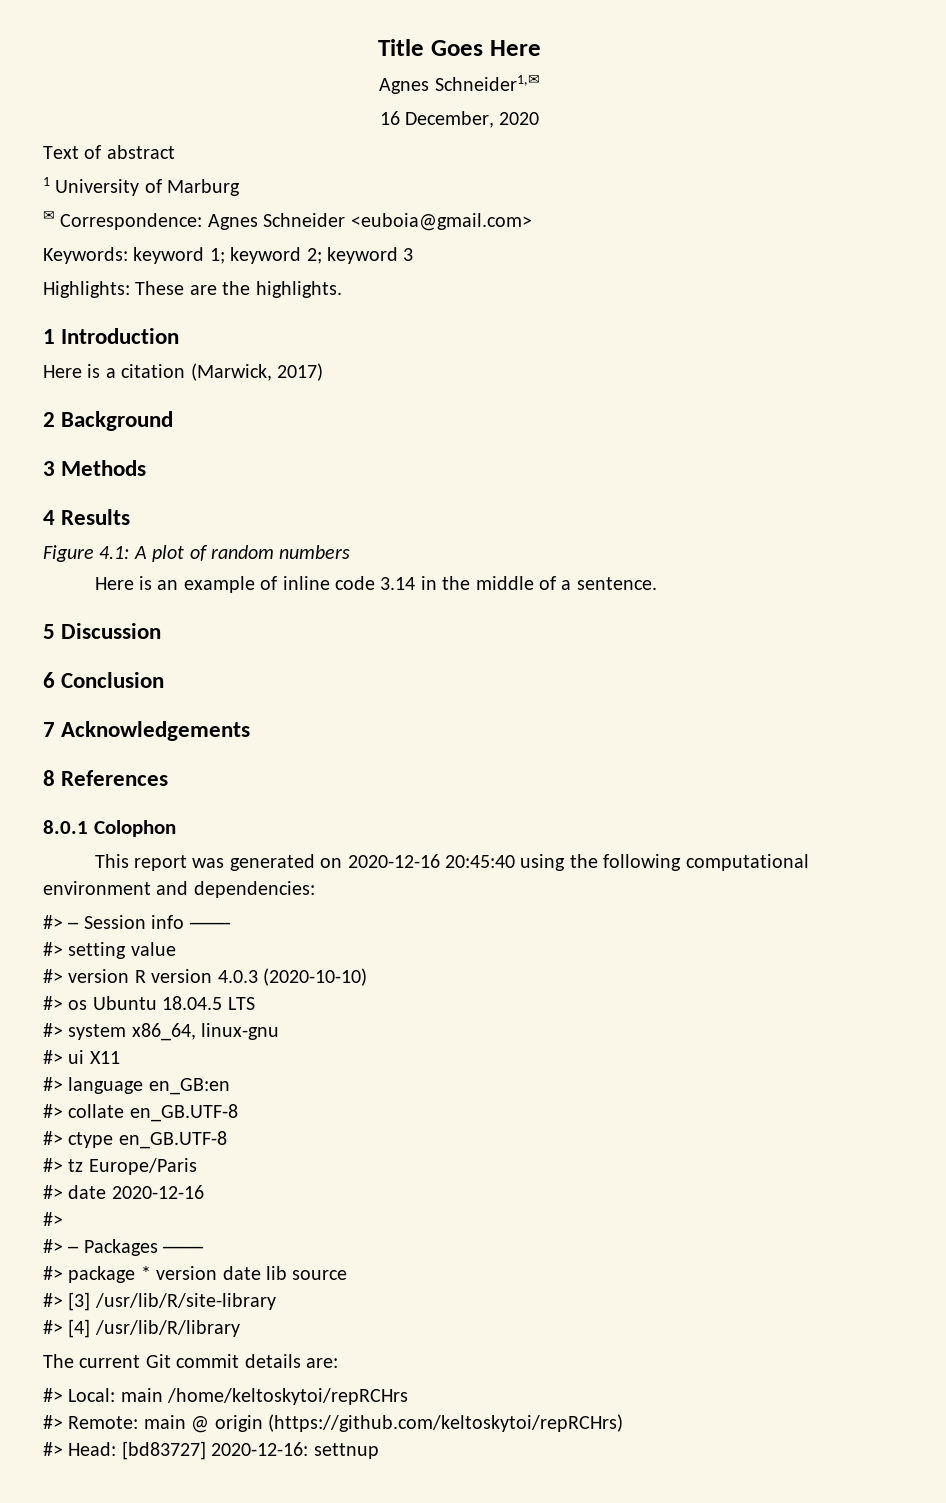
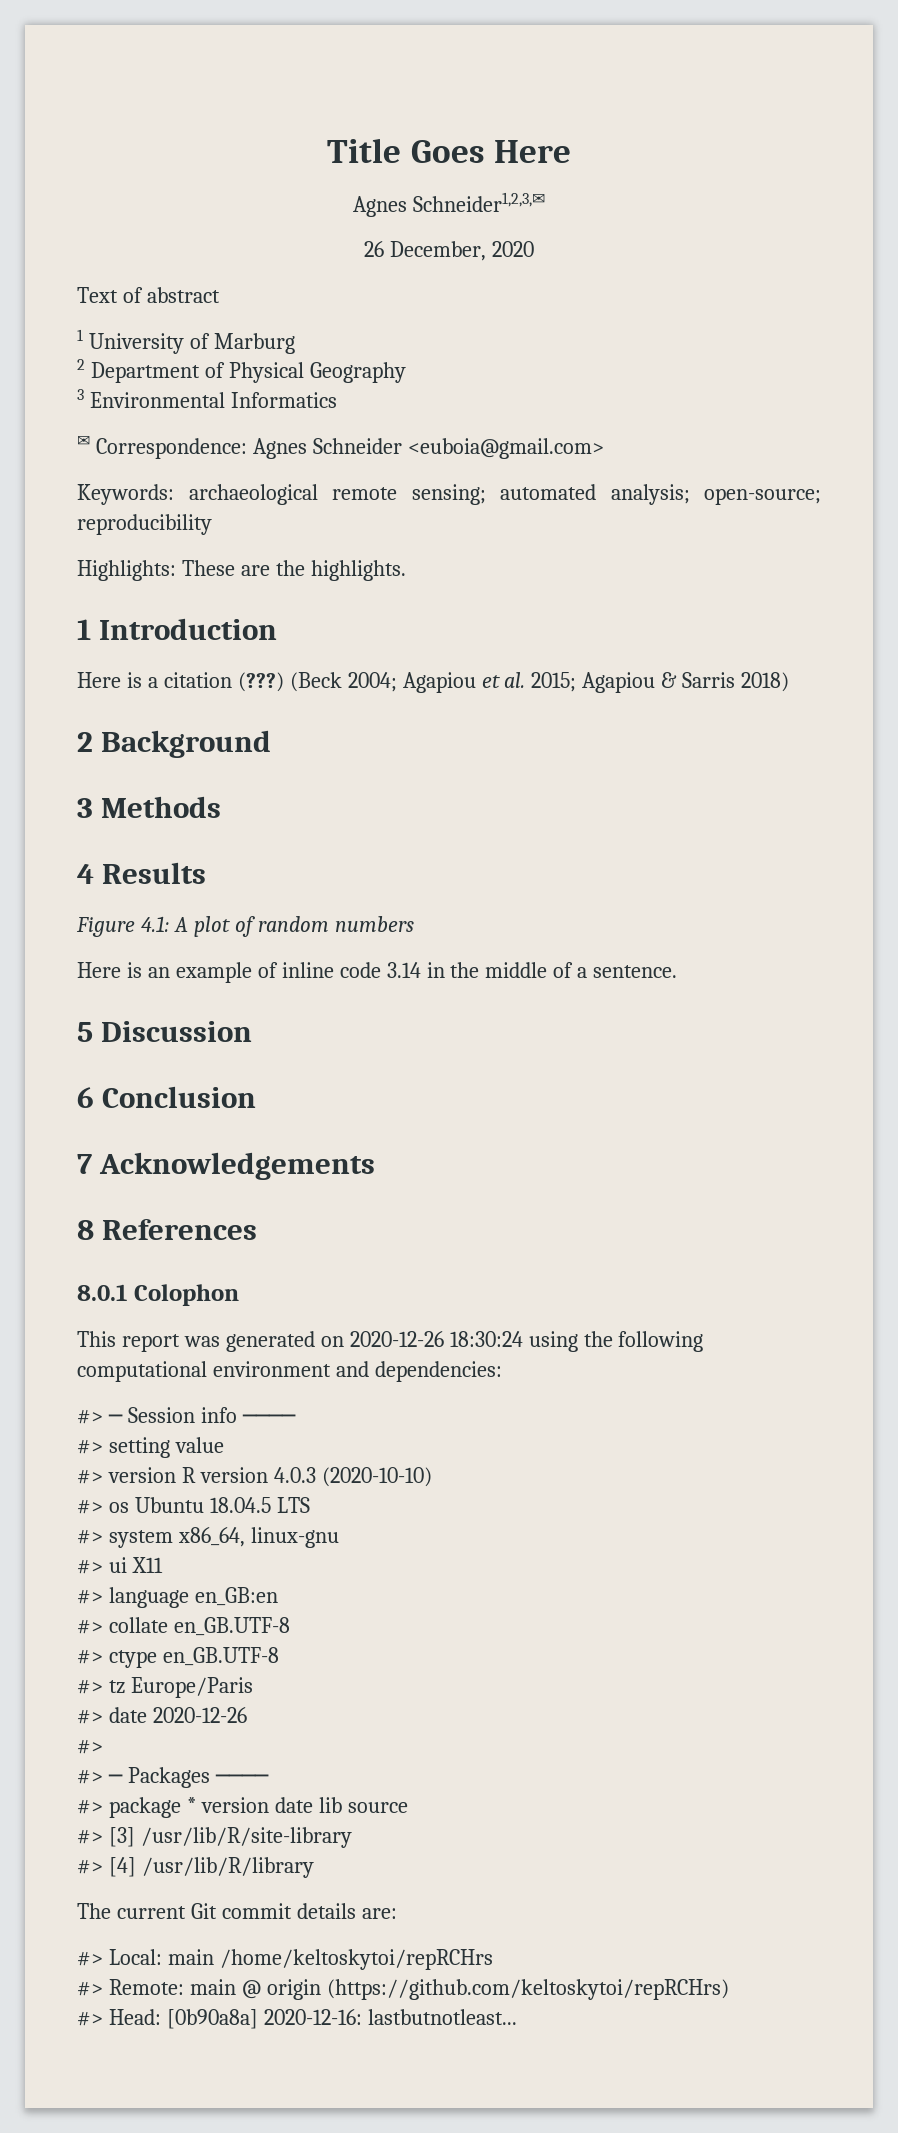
- Agnes Schneider1,✉
- 16 December, 2020
+ Agnes Schneider1,2,3,✉
+ 26 December, 2020
+ 2 Department of Physical Geography
+ 3 Environmental Informatics
- Keywords: keyword 1; keyword 2; keyword 3
+ Keywords: archaeological remote sensing; automated analysis; open-source; reproducibility
- Here is a citation (Marwick, 2017)
+ Here is a citation (???) (Beck 2004; Agapiou et al. 2015; Agapiou & Sarris 2018)
- This report was generated on 2020-12-16 20:45:40 using the following computational environment and dependencies:
+ This report was generated on 2020-12-26 18:30:24 using the following computational environment and dependencies:
- #> date 2020-12-16
+ #> date 2020-12-26
- #> Head: [bd83727] 2020-12-16: settnup
+ #> Head: [0b90a8a] 2020-12-16: lastbutnotleast...

